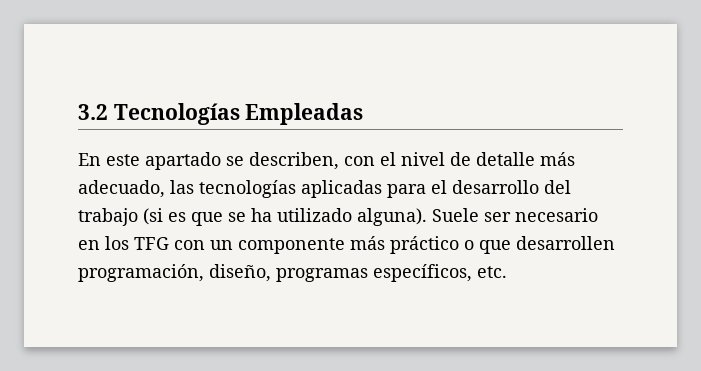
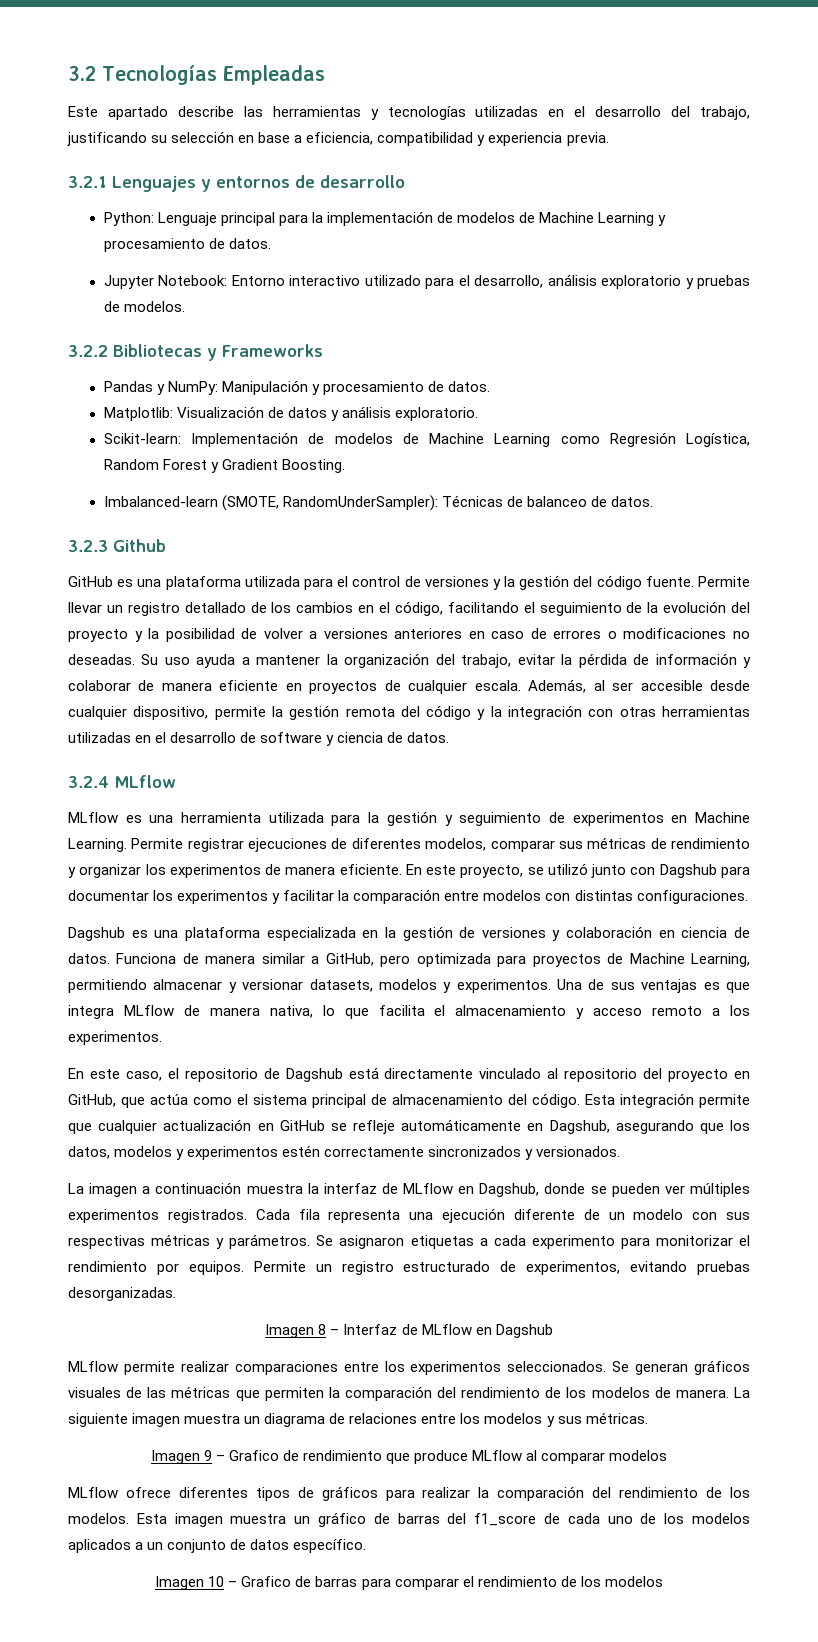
- En este apartado se describen, con el nivel de detalle más adecuado, las tecnologías aplicadas para el desarrollo del trabajo (si es que se ha utilizado alguna). Suele ser necesario en los TFG con un componente más práctico o que desarrollen programación, diseño, programas específicos, etc.
+ Este apartado describe las herramientas y tecnologías utilizadas en el desarrollo del trabajo, justificando su selección en base a eficiencia, compatibilidad y experiencia previa.
+ 3.2.1 Lenguajes y entornos de desarrollo
+ Python: Lenguaje principal para la implementación de modelos de Machine Learning y procesamiento de datos.
+ Jupyter Notebook: Entorno interactivo utilizado para el desarrollo, análisis exploratorio y pruebas de modelos.
+ 3.2.2 Bibliotecas y Frameworks
+ Pandas y NumPy: Manipulación y procesamiento de datos.
+ Matplotlib: Visualización de datos y análisis exploratorio.
+ Scikit-learn: Implementación de modelos de Machine Learning como Regresión Logística, Random Forest y Gradient Boosting.
+ Imbalanced-learn (SMOTE, RandomUnderSampler): Técnicas de balanceo de datos.
+ 3.2.3 Github
+ GitHub es una plataforma utilizada para el control de versiones y la gestión del código fuente. Permite llevar un registro detallado de los cambios en el código, facilitando el seguimiento de la evolución del proyecto y la posibilidad de volver a versiones anteriores en caso de errores o modificaciones no deseadas. Su uso ayuda a mantener la organización del trabajo, evitar la pérdida de información y colaborar de manera eficiente en proyectos de cualquier escala. Además, al ser accesible desde cualquier dispositivo, permite la gestión remota del código y la integración con otras herramientas utilizadas en el desarrollo de software y ciencia de datos.
+ 3.2.4 MLflow
+ MLflow es una herramienta utilizada para la gestión y seguimiento de experimentos en Machine Learning. Permite registrar ejecuciones de diferentes modelos, comparar sus métricas de rendimiento y organizar los experimentos de manera eficiente. En este proyecto, se utilizó junto con Dagshub para documentar los experimentos y facilitar la comparación entre modelos con distintas configuraciones.
+ Dagshub es una plataforma especializada en la gestión de versiones y colaboración en ciencia de datos. Funciona de manera similar a GitHub, pero optimizada para proyectos de Machine Learning, permitiendo almacenar y versionar datasets, modelos y experimentos. Una de sus ventajas es que integra MLflow de manera nativa, lo que facilita el almacenamiento y acceso remoto a los experimentos.
+ En este caso, el repositorio de Dagshub está directamente vinculado al repositorio del proyecto en GitHub, que actúa como el sistema principal de almacenamiento del código. Esta integración permite que cualquier actualización en GitHub se refleje automáticamente en Dagshub, asegurando que los datos, modelos y experimentos estén correctamente sincronizados y versionados.
+ La imagen a continuación muestra la interfaz de MLflow en Dagshub, donde se pueden ver múltiples experimentos registrados. Cada fila representa una ejecución diferente de un modelo con sus respectivas métricas y parámetros. Se asignaron etiquetas a cada experimento para monitorizar el rendimiento por equipos. Permite un registro estructurado de experimentos, evitando pruebas desorganizadas.
+ Imagen 8 – Interfaz de MLflow en Dagshub
+ MLflow permite realizar comparaciones entre los experimentos seleccionados. Se generan gráficos visuales de las métricas que permiten la comparación del rendimiento de los modelos de manera. La siguiente imagen muestra un diagrama de relaciones entre los modelos y sus métricas.
+ Imagen 9 – Grafico de rendimiento que produce MLflow al comparar modelos
+ MLflow ofrece diferentes tipos de gráficos para realizar la comparación del rendimiento de los modelos. Esta imagen muestra un gráfico de barras del f1_score de cada uno de los modelos aplicados a un conjunto de datos específico.
+ Imagen 10 – Grafico de barras para comparar el rendimiento de los modelos

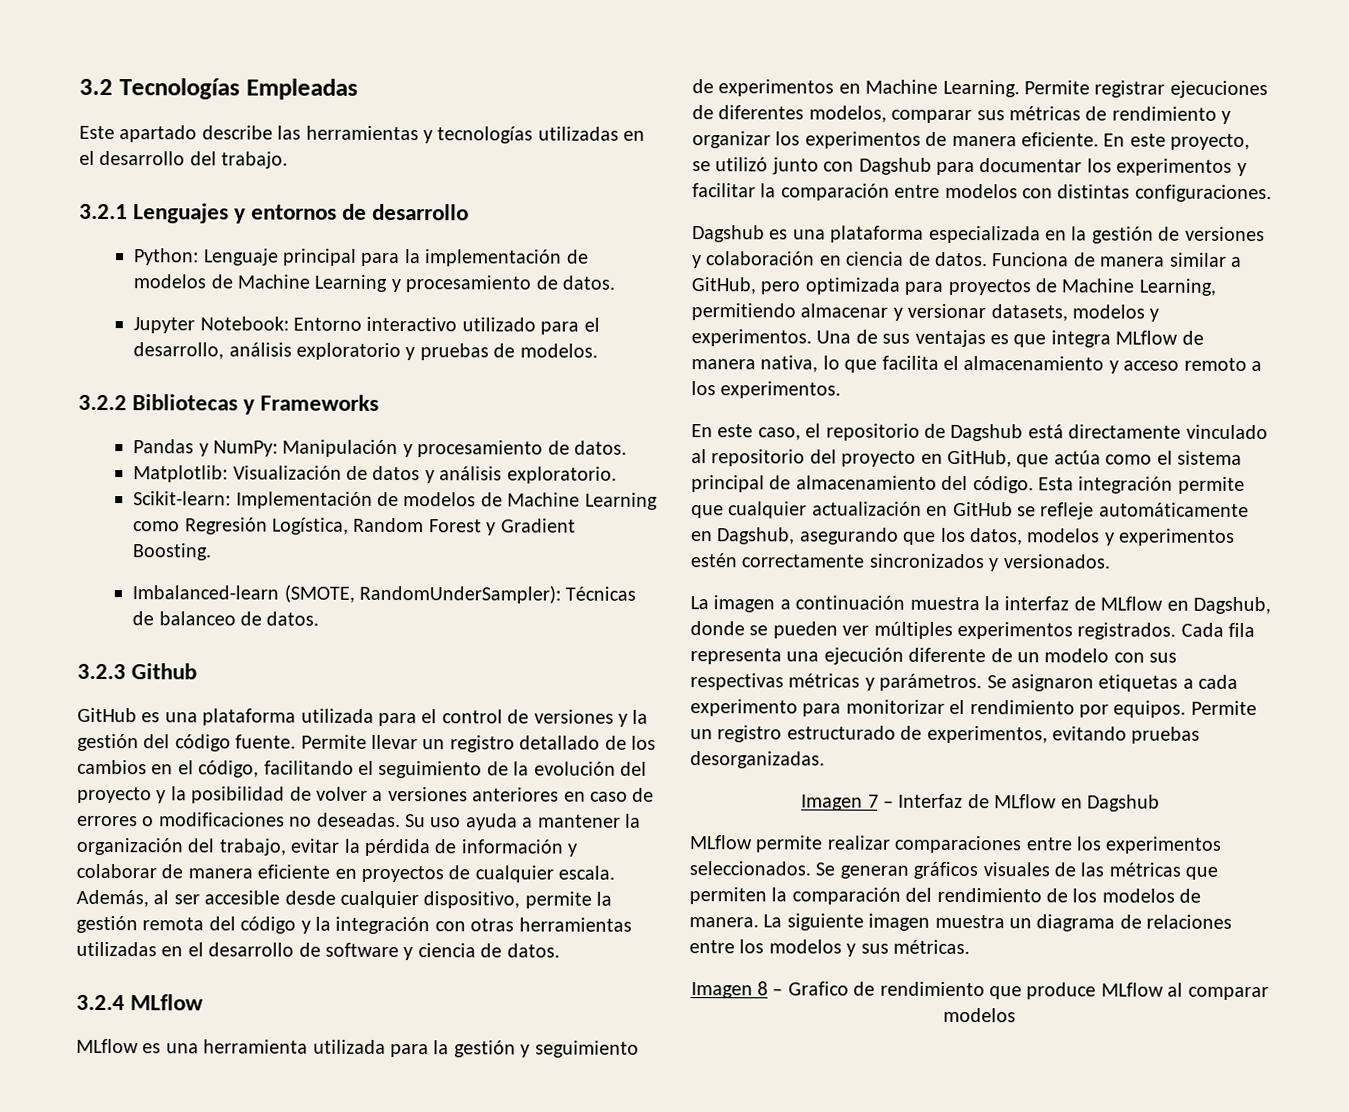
- Este apartado describe las herramientas y tecnologías utilizadas en el desarrollo del trabajo, justificando su selección en base a eficiencia, compatibilidad y experiencia previa.
+ Este apartado describe las herramientas y tecnologías utilizadas en el desarrollo del trabajo.
- Imagen 8 – Interfaz de MLflow en Dagshub
+ Imagen 7 – Interfaz de MLflow en Dagshub
- Imagen 9 – Grafico de rendimiento que produce MLflow al comparar modelos
+ Imagen 8 – Grafico de rendimiento que produce MLflow al comparar modelos
- MLflow ofrece diferentes tipos de gráficos para realizar la comparación del rendimiento de los modelos. Esta imagen muestra un gráfico de barras del f1_score de cada uno de los modelos aplicados a un conjunto de datos específico.
- Imagen 10 – Grafico de barras para comparar el rendimiento de los modelos

